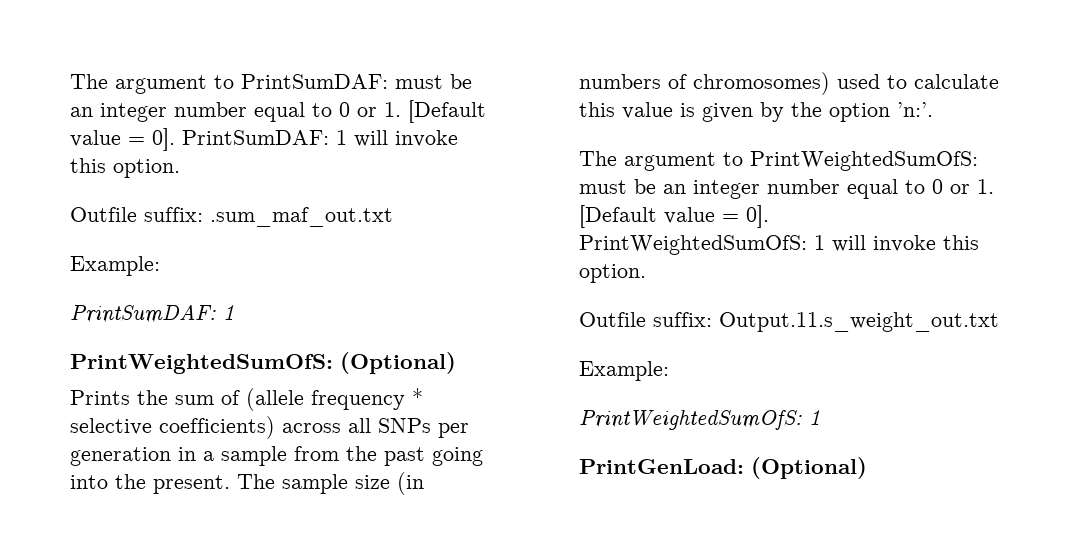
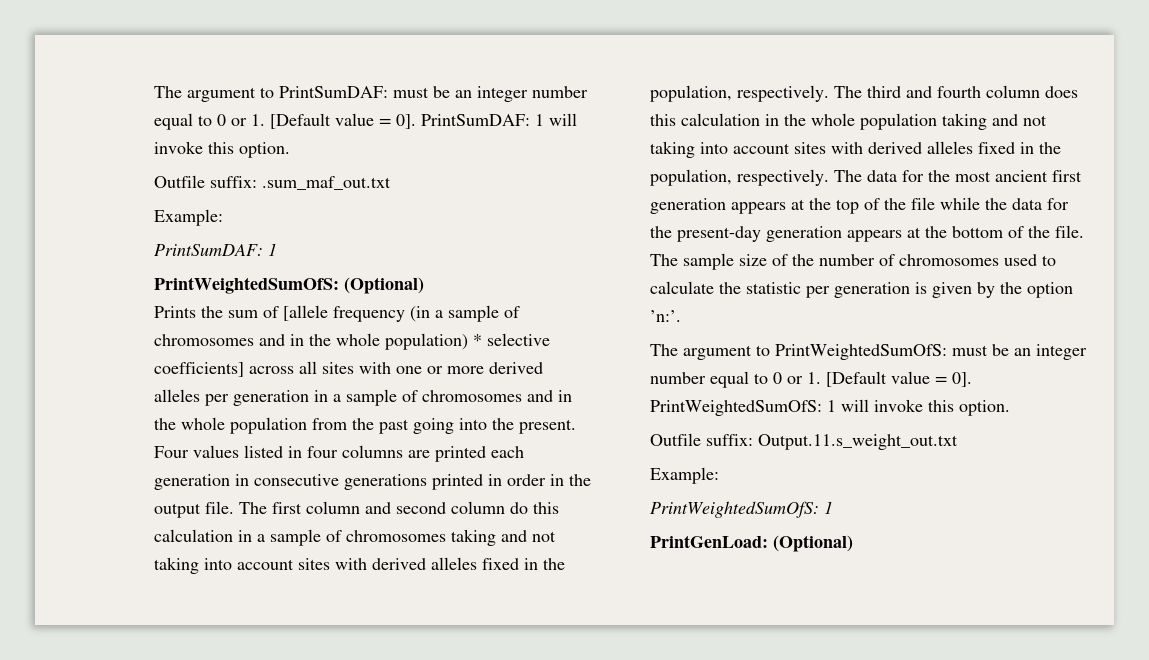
- Prints the sum of (allele frequency * selective coefficients) across all SNPs per generation in a sample from the past going into the present.
+ Prints the sum of [allele frequency (in a sample of chromosomes and in the whole population) * selective coefficients] across all sites with one or more derived alleles per generation in a sample of chromosomes and in the whole population from the past going into the present.
- The sample size (in numbers of chromosomes) used to calculate this value is given by the option ’n:’.
+ Four values listed in four columns are printed each generation in consecutive generations printed in order in the output file. The first column and second column do this calculation in a sample of chromosomes taking and not taking into account sites with derived alleles fixed in the population, respectively. The third and fourth column does this calculation in the whole population taking and not taking into account sites with derived alleles fixed in the population, respectively. The data for the most ancient first generation appears at the top of the file while the data for the present-day generation appears at the bottom of the file. The sample size of the number of chromosomes used to calculate the statistic per generation is given by the option ’n:’.

